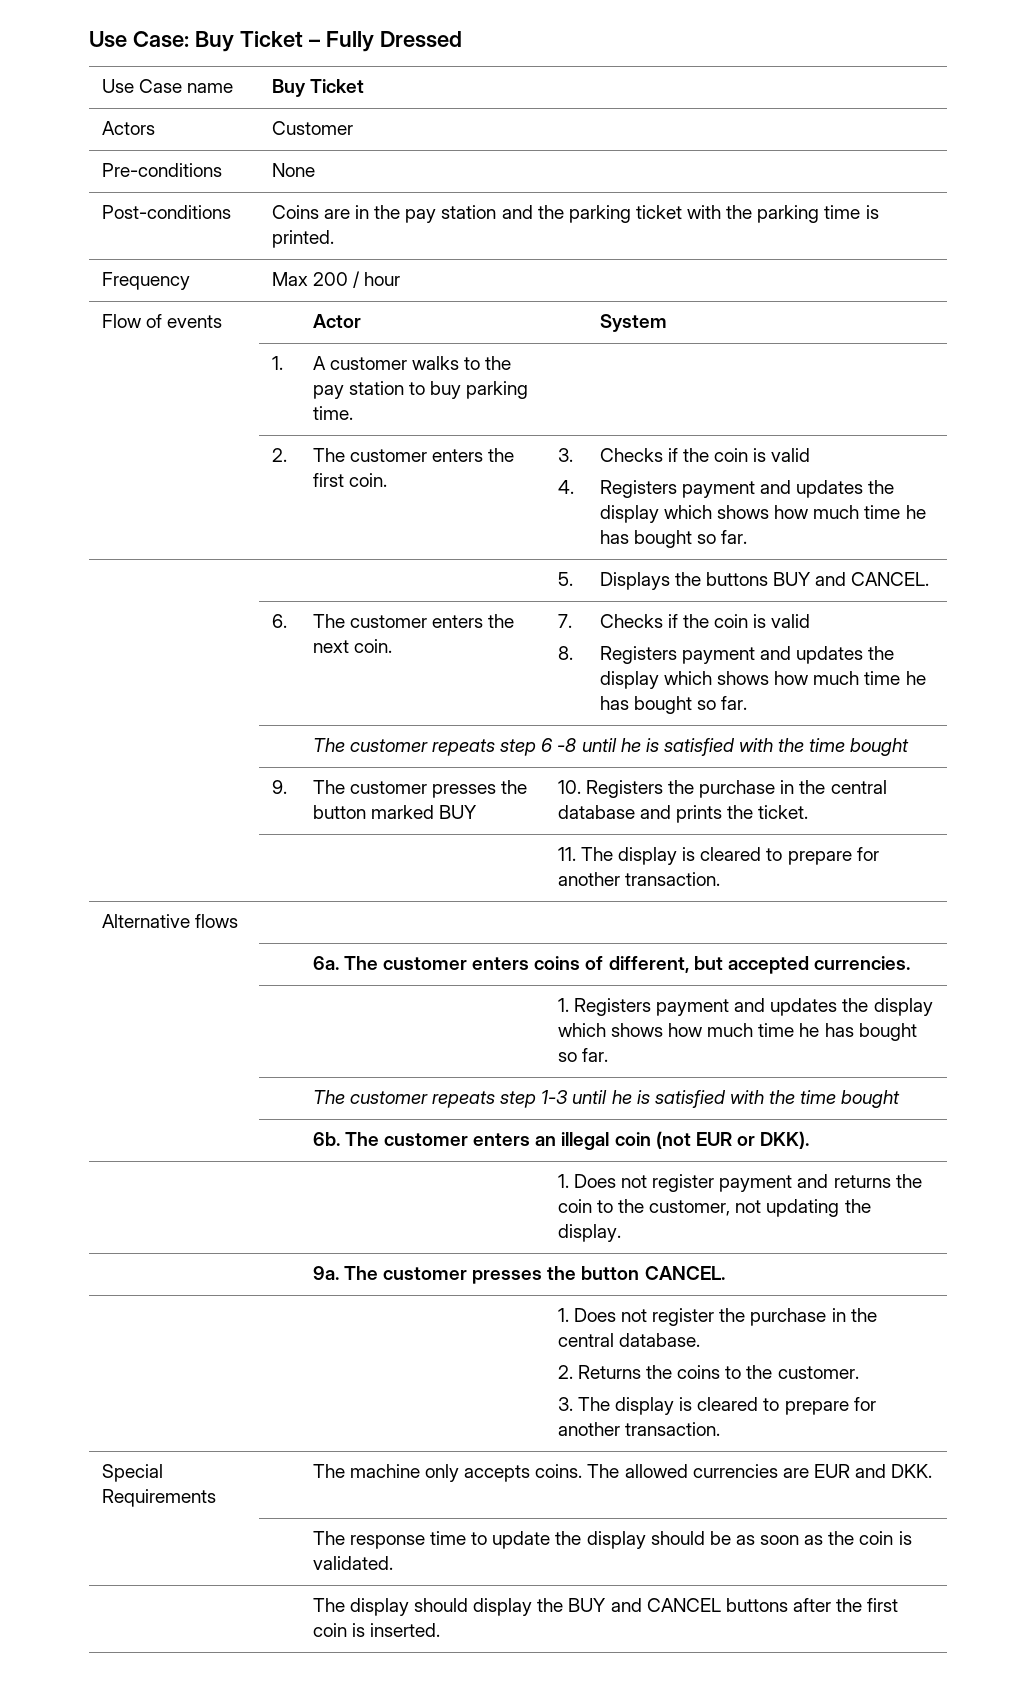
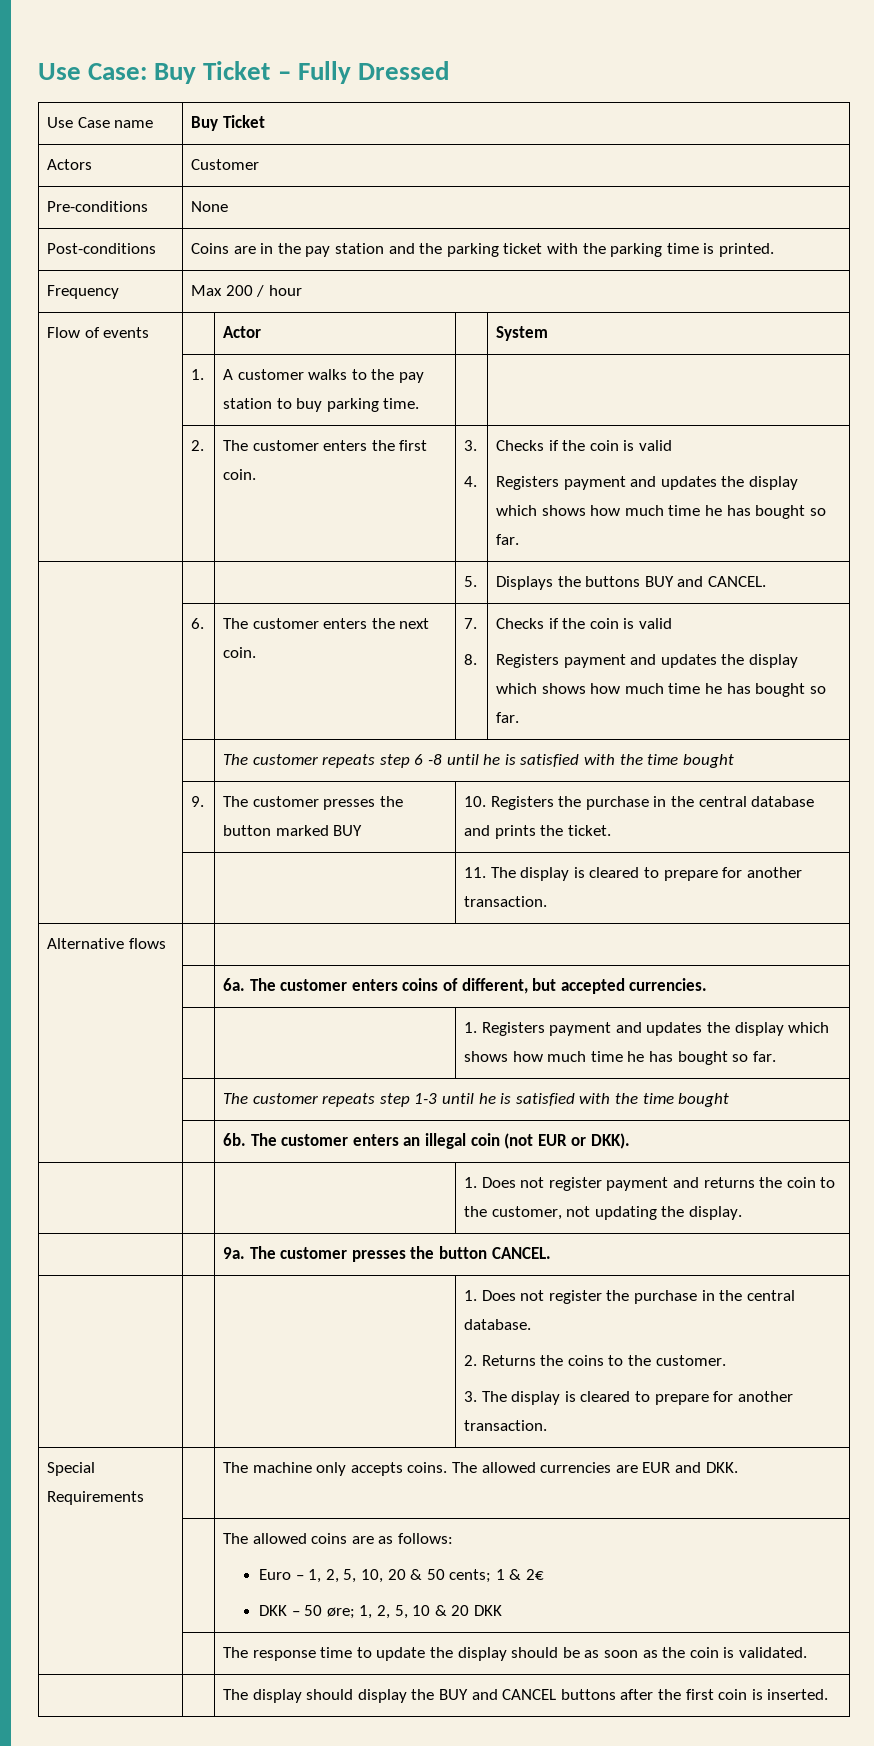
+ | | The allowed coins are as follows:
+ Euro – 1, 2, 5, 10, 20 & 50 cents; 1 & 2€
+ DKK – 50 øre; 1, 2, 5, 10 & 20 DKK

